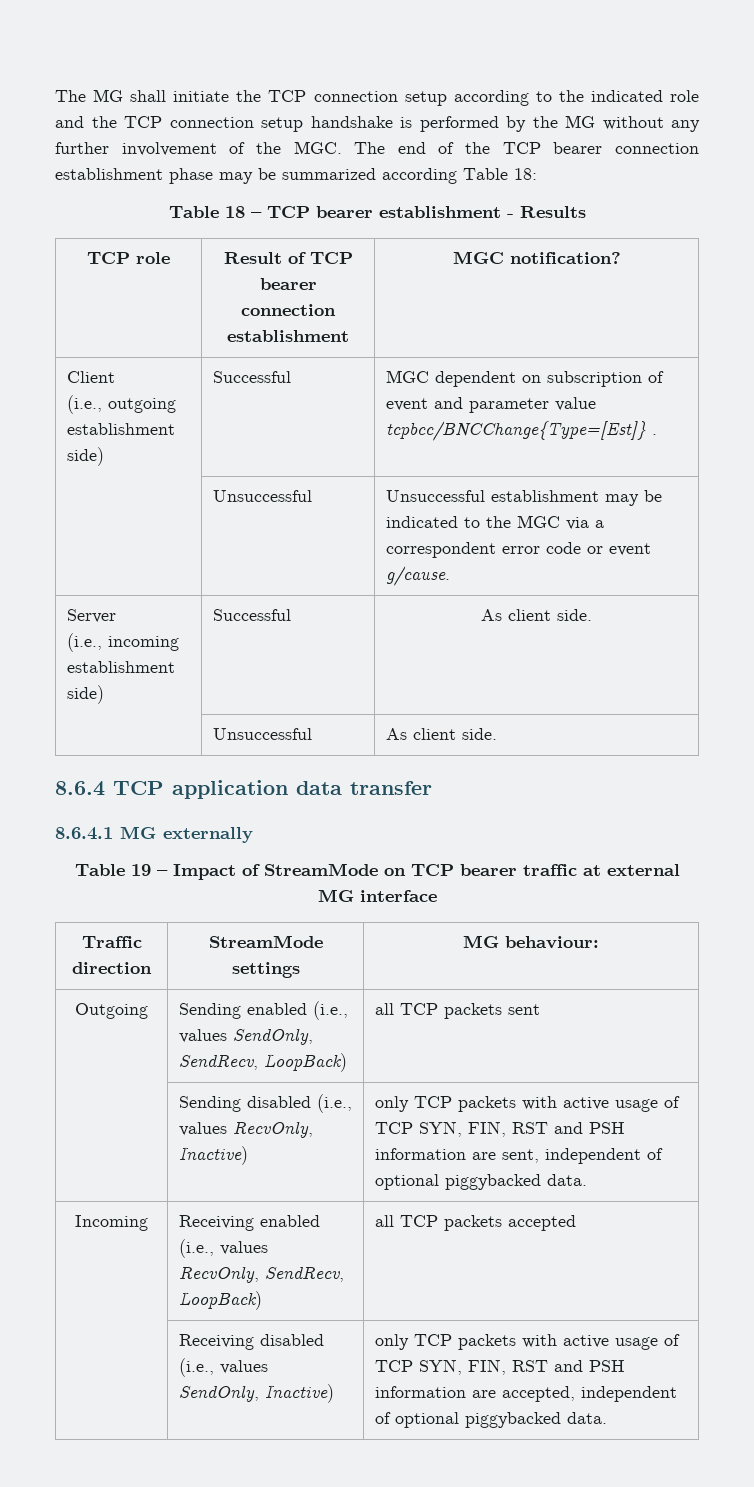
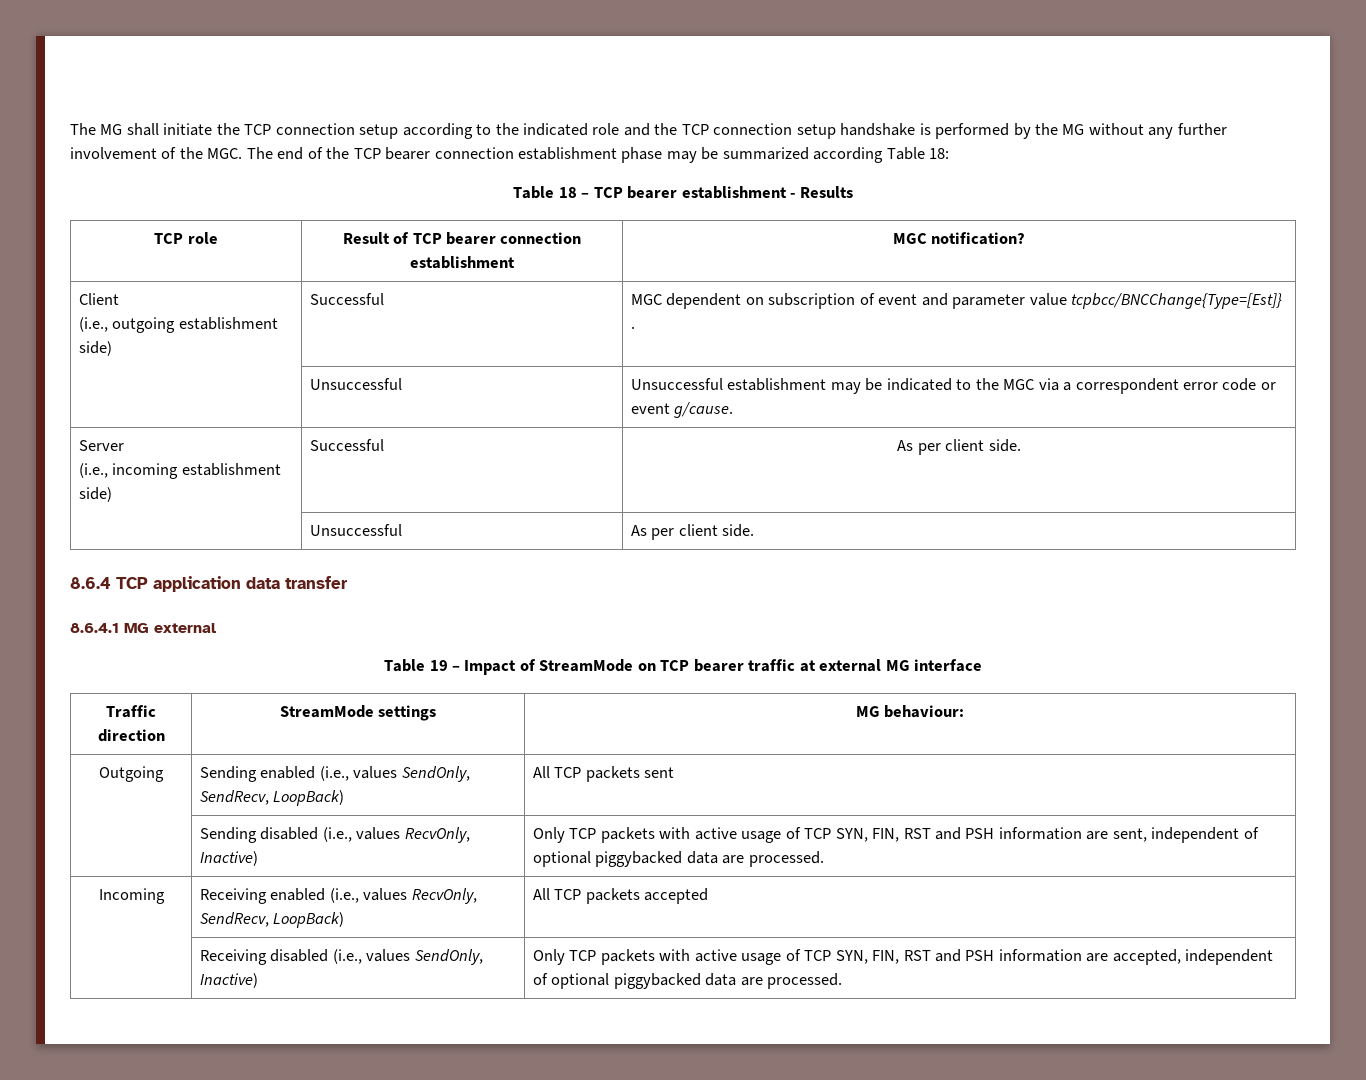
  Server
- (i.e., incoming establishment side) | Successful | As client side.
+ (i.e., incoming establishment side) | Successful | As per client side.
- | Unsuccessful | As client side.
+ | Unsuccessful | As per client side.
- 8.6.4.1 MG externally
+ 8.6.4.1 MG external
- Outgoing | Sending enabled (i.e., values SendOnly, SendRecv, LoopBack) | all TCP packets sent
+ Outgoing | Sending enabled (i.e., values SendOnly, SendRecv, LoopBack) | All TCP packets sent
- | Sending disabled (i.e., values RecvOnly, Inactive) | only TCP packets with active usage of TCP SYN, FIN, RST and PSH information are sent, independent of optional piggybacked data.
+ | Sending disabled (i.e., values RecvOnly, Inactive) | Only TCP packets with active usage of TCP SYN, FIN, RST and PSH information are sent, independent of optional piggybacked data are processed.
- Incoming | Receiving enabled (i.e., values RecvOnly, SendRecv, LoopBack) | all TCP packets accepted
+ Incoming | Receiving enabled (i.e., values RecvOnly, SendRecv, LoopBack) | All TCP packets accepted
- | Receiving disabled (i.e., values SendOnly, Inactive) | only TCP packets with active usage of TCP SYN, FIN, RST and PSH information are accepted, independent of optional piggybacked data.
+ | Receiving disabled (i.e., values SendOnly, Inactive) | Only TCP packets with active usage of TCP SYN, FIN, RST and PSH information are accepted, independent of optional piggybacked data are processed.

